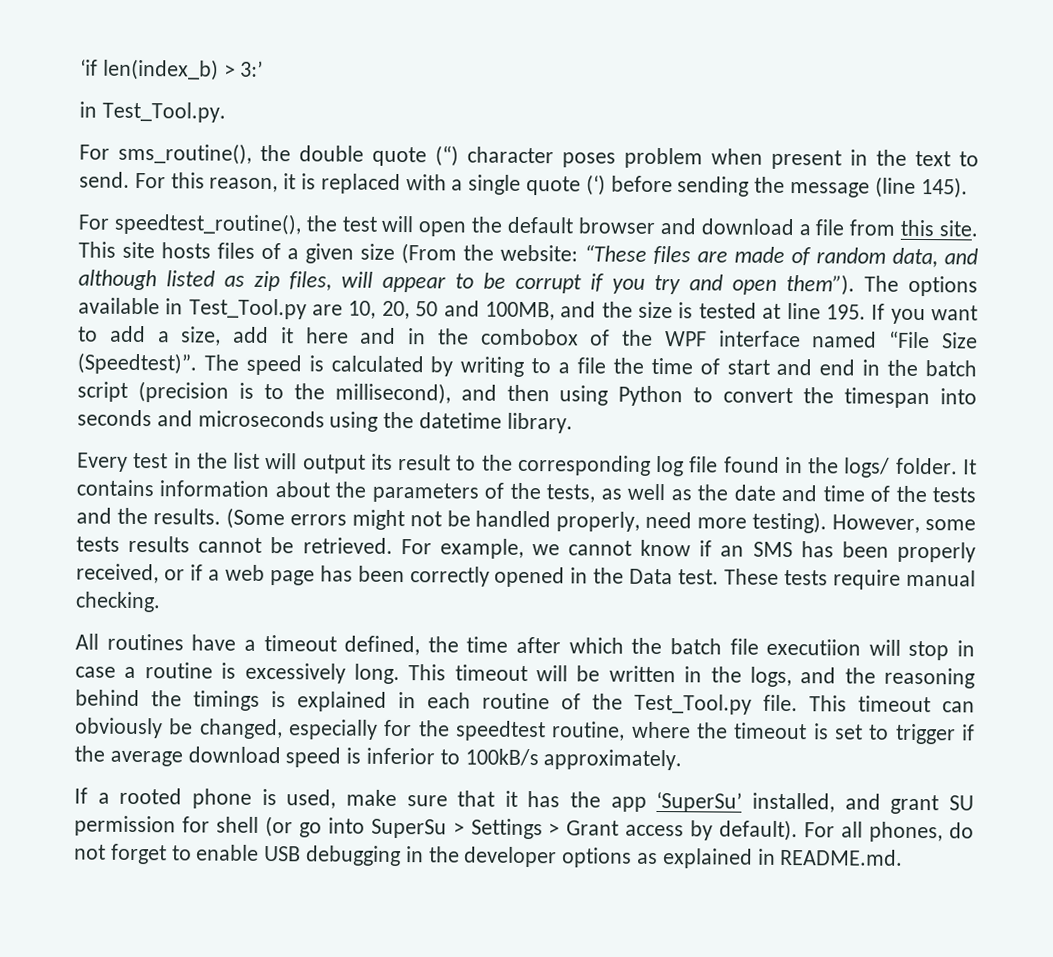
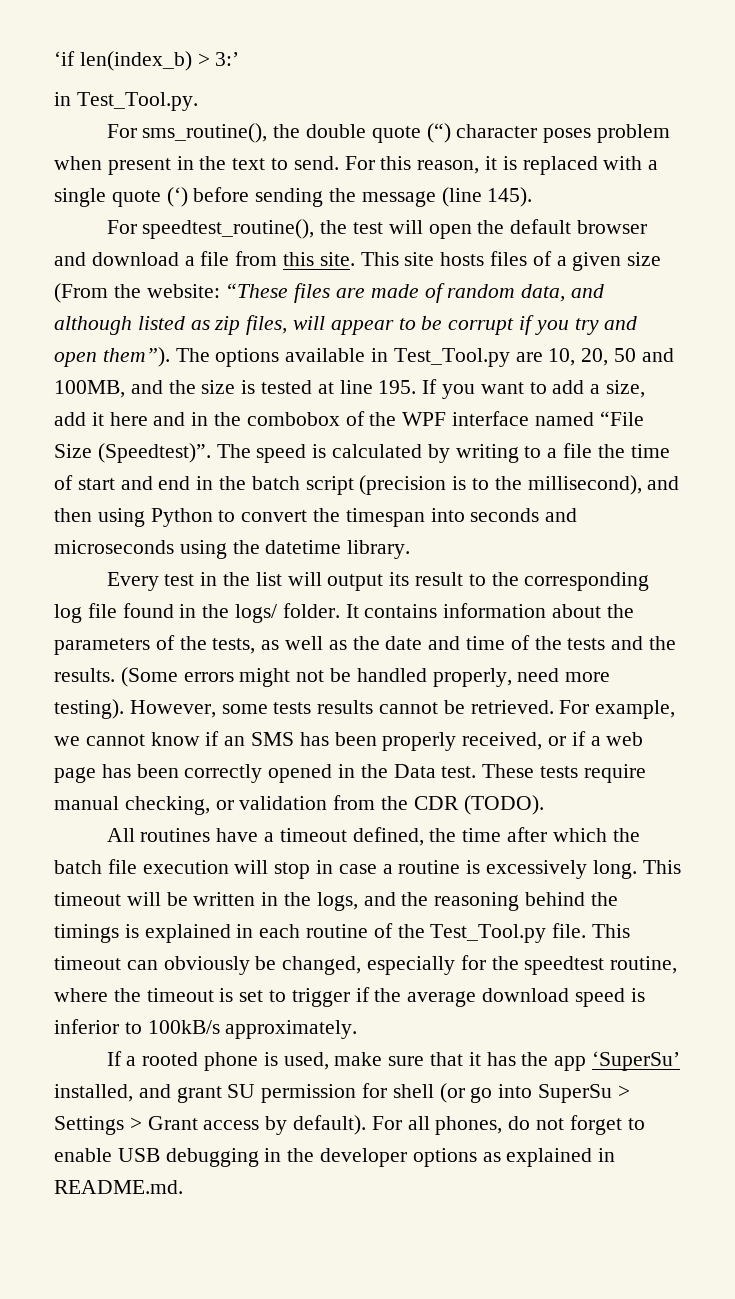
- These tests require manual checking.
+ These tests require manual checking, or validation from the CDR (TODO).
- All routines have a timeout defined, the time after which the batch file executiion will stop in case a routine is excessively long.
+ All routines have a timeout defined, the time after which the batch file execution will stop in case a routine is excessively long.

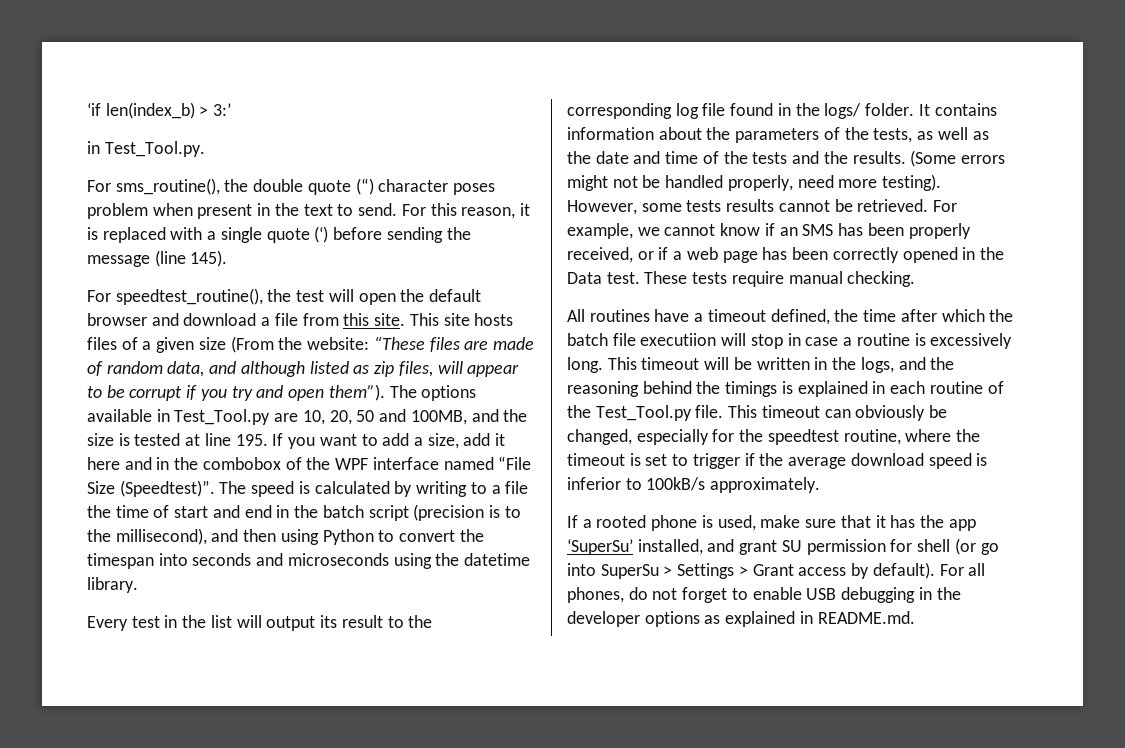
- These tests require manual checking, or validation from the CDR (TODO).
+ These tests require manual checking.
- All routines have a timeout defined, the time after which the batch file execution will stop in case a routine is excessively long.
+ All routines have a timeout defined, the time after which the batch file executiion will stop in case a routine is excessively long.

